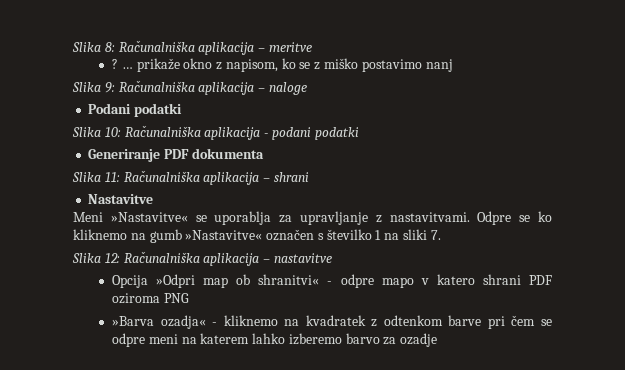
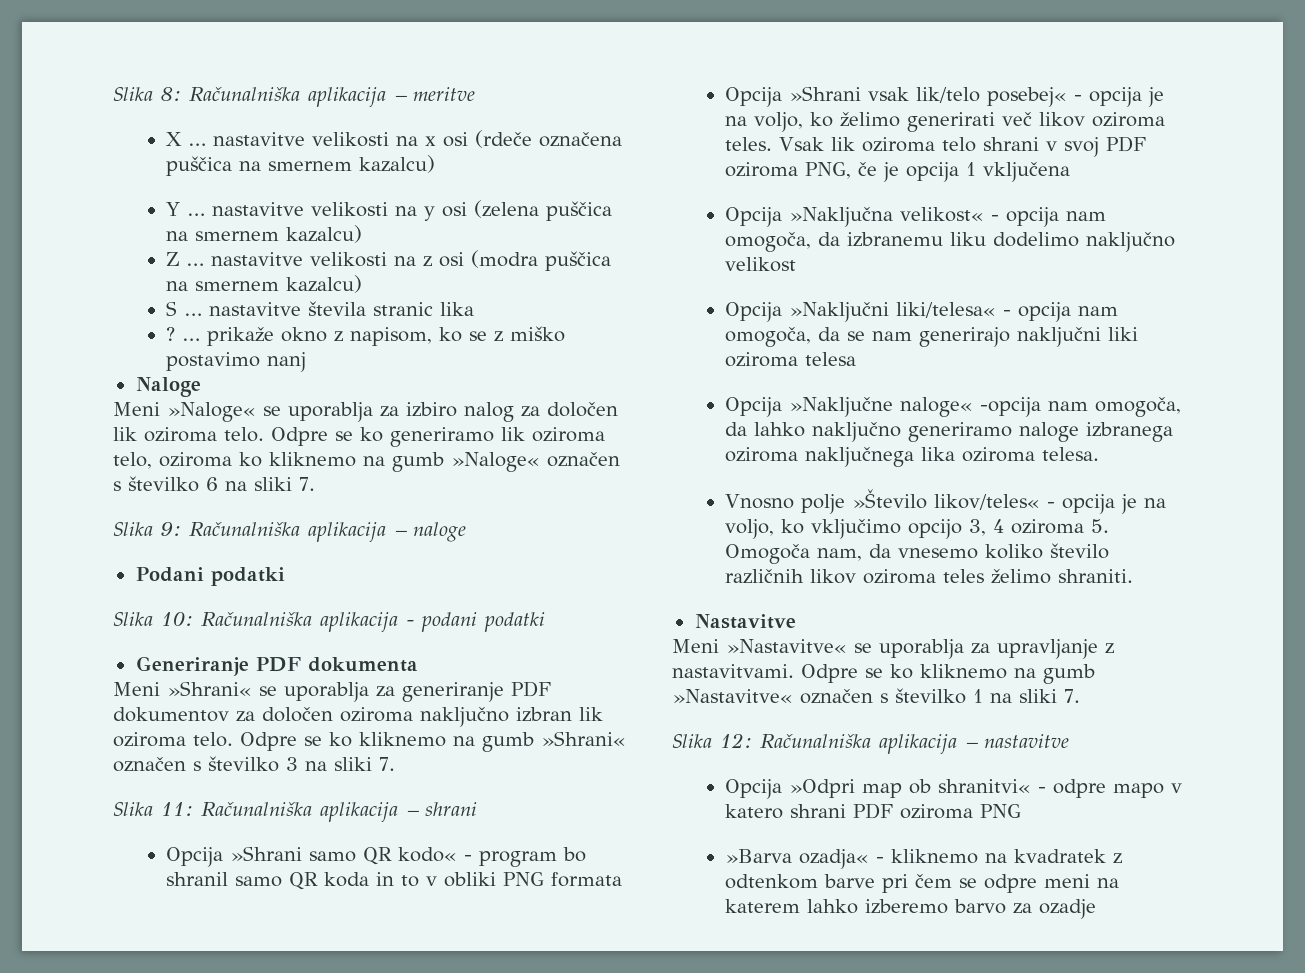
+ X … nastavitve velikosti na x osi (rdeče označena puščica na smernem kazalcu)
+ Y … nastavitve velikosti na y osi (zelena puščica na smernem kazalcu)
+ Z … nastavitve velikosti na z osi (modra puščica na smernem kazalcu)
+ S … nastavitve števila stranic lika
+ Naloge
+ Meni »Naloge« se uporablja za izbiro nalog za določen lik oziroma telo. Odpre se ko generiramo lik oziroma telo, oziroma ko kliknemo na gumb »Naloge« označen s številko 6 na sliki 7.
+ Meni »Shrani« se uporablja za generiranje PDF dokumentov za določen oziroma naključno izbran lik oziroma telo. Odpre se ko kliknemo na gumb »Shrani« označen s številko 3 na sliki 7.
+ Opcija »Shrani samo QR kodo« - program bo shranil samo QR koda in to v obliki PNG formata
+ Opcija »Shrani vsak lik/telo posebej« - opcija je na voljo, ko želimo generirati več likov oziroma teles. Vsak lik oziroma telo shrani v svoj PDF oziroma PNG, če je opcija 1 vključena
+ Opcija »Naključna velikost« - opcija nam omogoča, da izbranemu liku dodelimo naključno velikost
+ Opcija »Naključni liki/telesa« - opcija nam omogoča, da se nam generirajo naključni liki oziroma telesa
+ Opcija »Naključne naloge« -opcija nam omogoča, da lahko naključno generiramo naloge izbranega oziroma naključnega lika oziroma telesa.
+ Vnosno polje »Število likov/teles« - opcija je na voljo, ko vključimo opcijo 3, 4 oziroma 5. Omogoča nam, da vnesemo koliko število različnih likov oziroma teles želimo shraniti.

